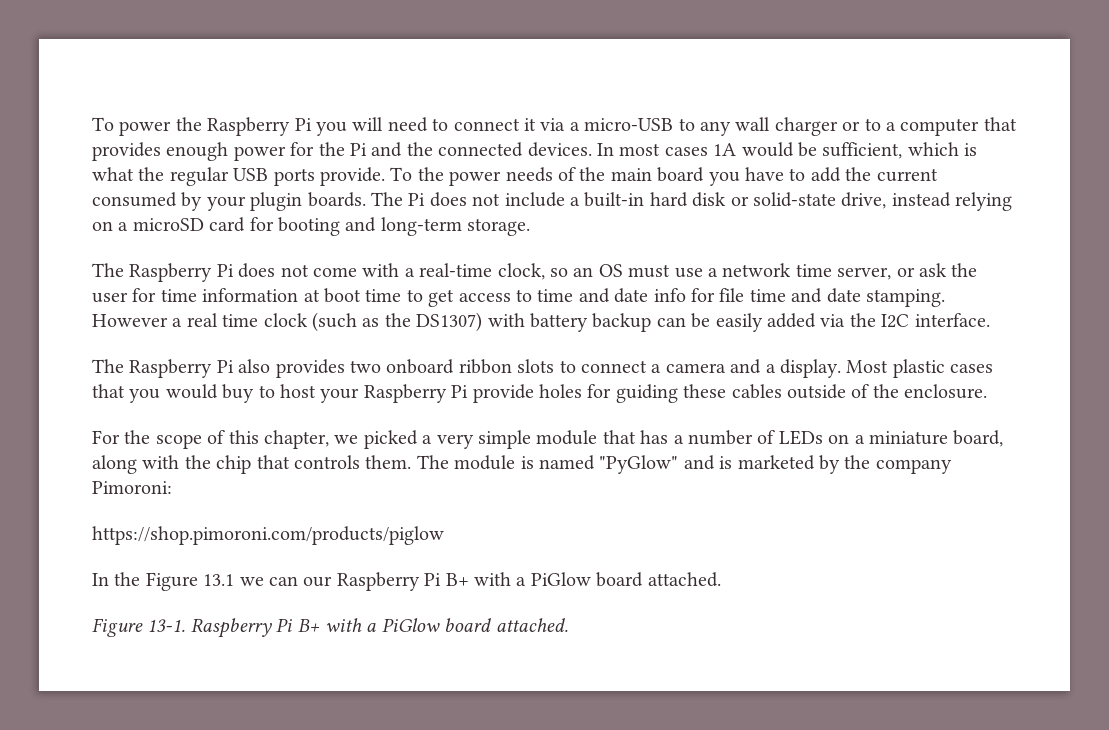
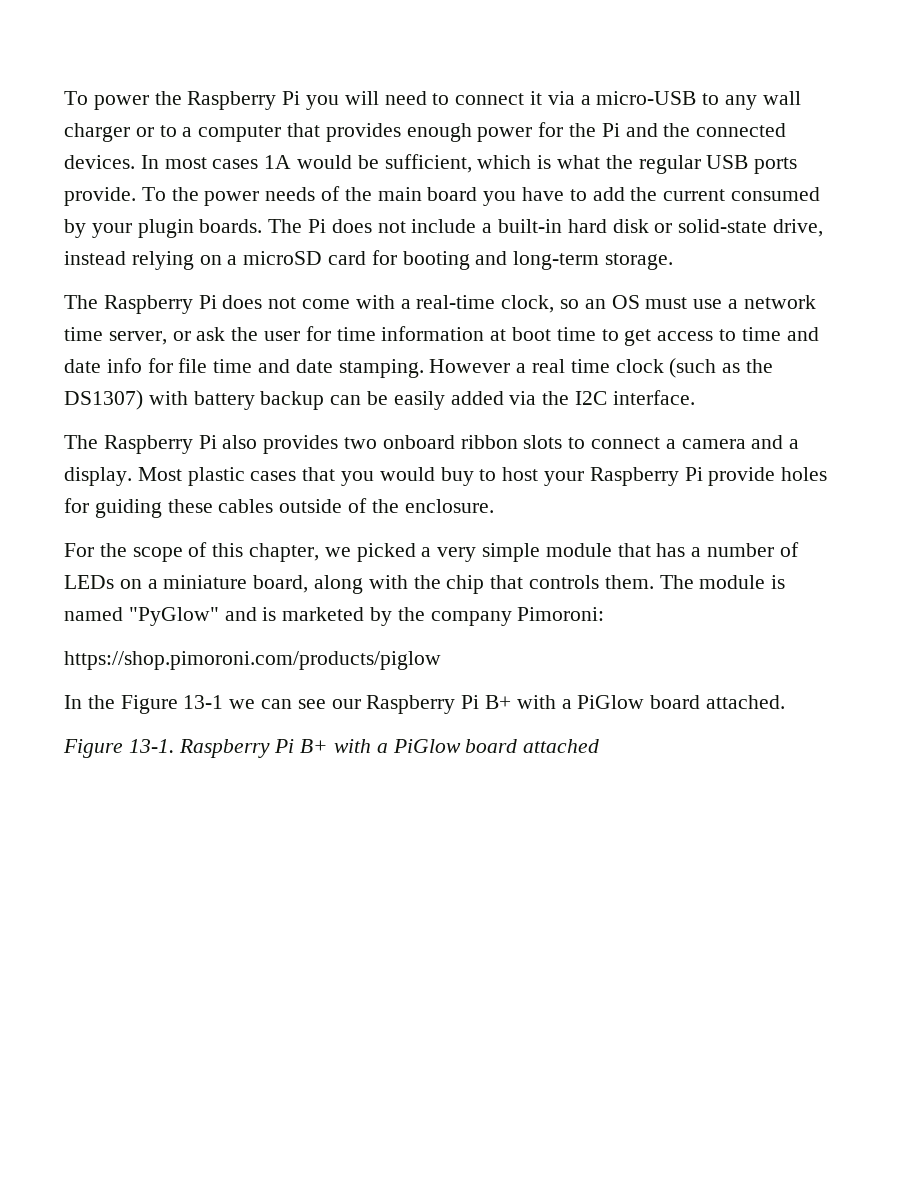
- In the Figure 13.1 we can our Raspberry Pi B+ with a PiGlow board attached.
+ In the Figure 13-1 we can see our Raspberry Pi B+ with a PiGlow board attached.
- Figure 13-1. Raspberry Pi B+ with a PiGlow board attached.
+ Figure 13-1. Raspberry Pi B+ with a PiGlow board attached

